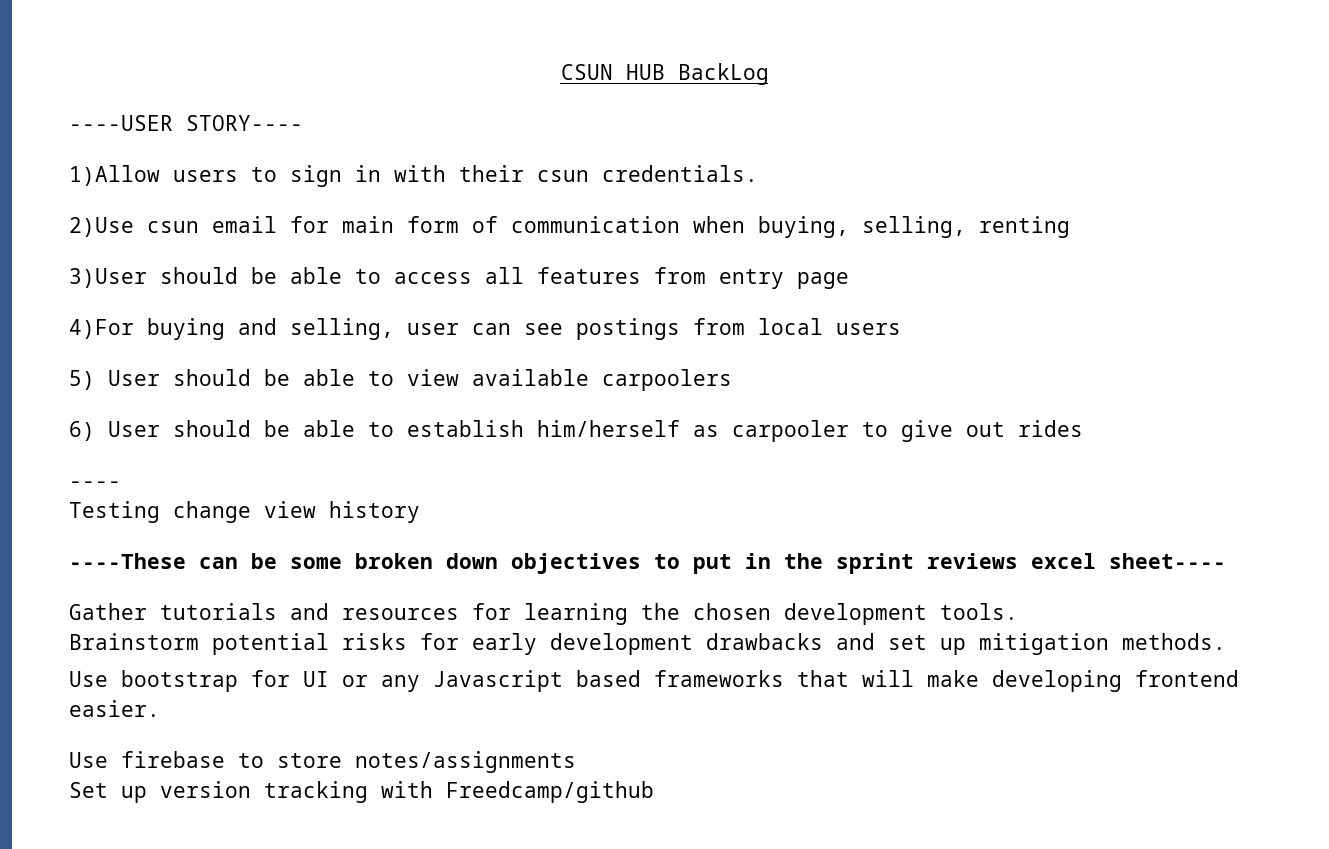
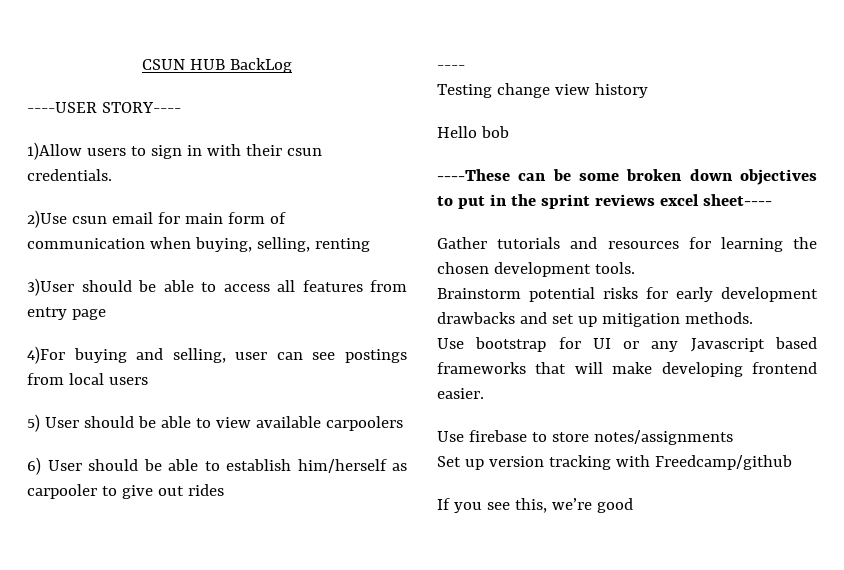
+ Hello bob
+ If you see this, we’re good

